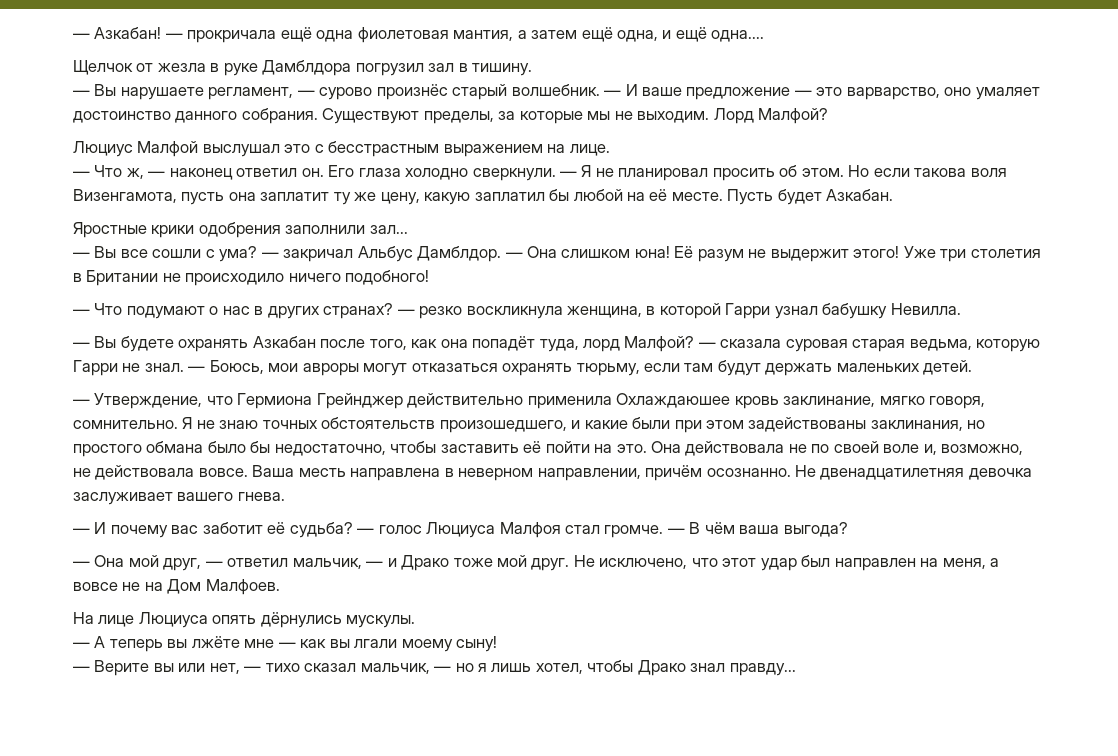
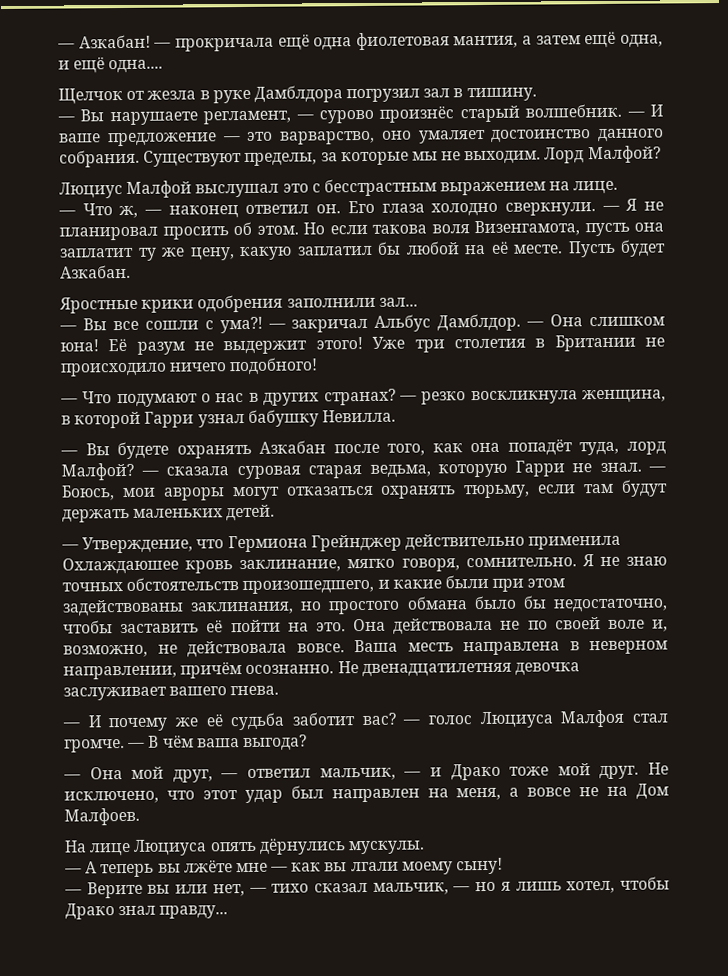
- — Вы все сошли с ума?
+ — Вы все сошли с ума?!
- — И почему вас заботит её судьба?
+ — И почему же её судьба заботит вас?

